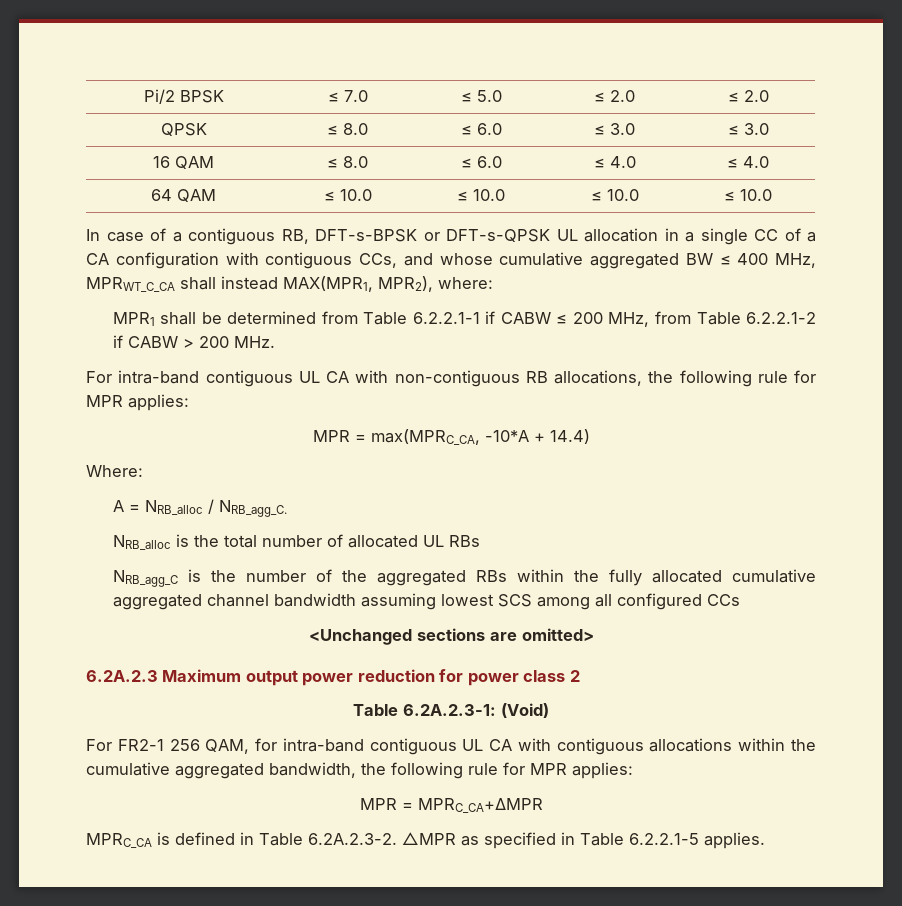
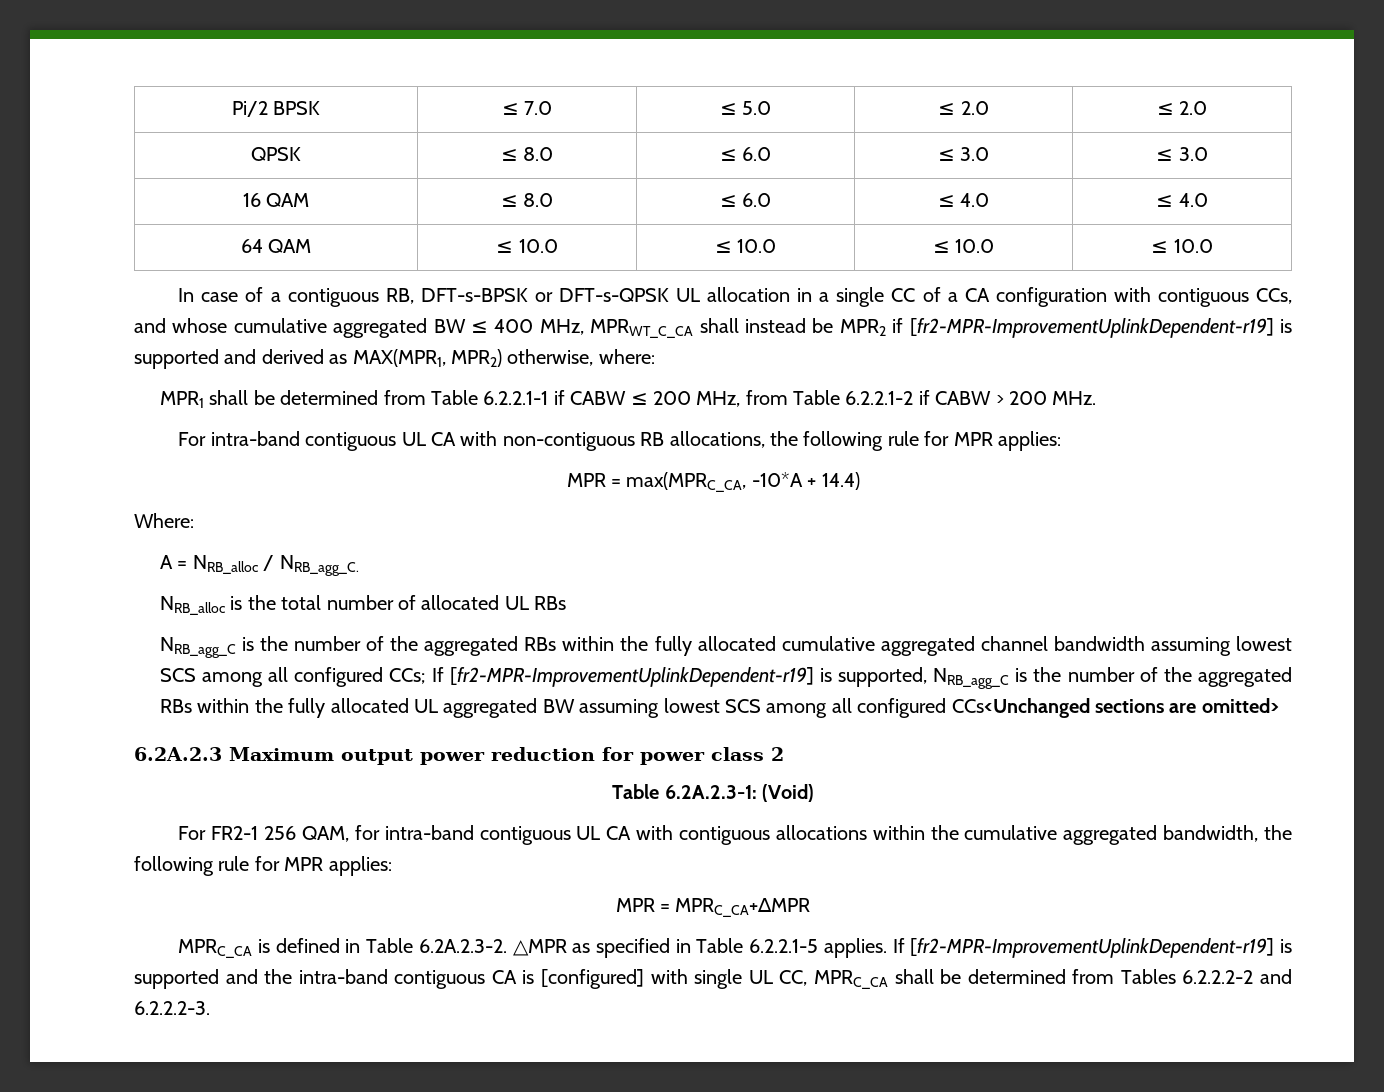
- In case of a contiguous RB, DFT-s-BPSK or DFT-s-QPSK UL allocation in a single CC of a CA configuration with contiguous CCs, and whose cumulative aggregated BW ≤ 400 MHz, MPRWT_C_CA shall instead MAX(MPR1, MPR2), where:
+ In case of a contiguous RB, DFT-s-BPSK or DFT-s-QPSK UL allocation in a single CC of a CA configuration with contiguous CCs, and whose cumulative aggregated BW ≤ 400 MHz, MPRWT_C_CA shall instead be MPR2 if [fr2-MPR-ImprovementUplinkDependent-r19] is supported and derived as MAX(MPR1, MPR2) otherwise, where:
- NRB_agg_C is the number of the aggregated RBs within the fully allocated cumulative aggregated channel bandwidth assuming lowest SCS among all configured CCs
- <Unchanged sections are omitted>
+ NRB_agg_C is the number of the aggregated RBs within the fully allocated cumulative aggregated channel bandwidth assuming lowest SCS among all configured CCs; If [fr2-MPR-ImprovementUplinkDependent-r19] is supported, NRB_agg_C is the number of the aggregated RBs within the fully allocated UL aggregated BW assuming lowest SCS among all configured CCs<Unchanged sections are omitted>
+ If [fr2-MPR-ImprovementUplinkDependent-r19] is supported and the intra-band contiguous CA is [configured] with single UL CC, MPRC_CA shall be determined from Tables 6.2.2.2-2 and 6.2.2.2-3.

